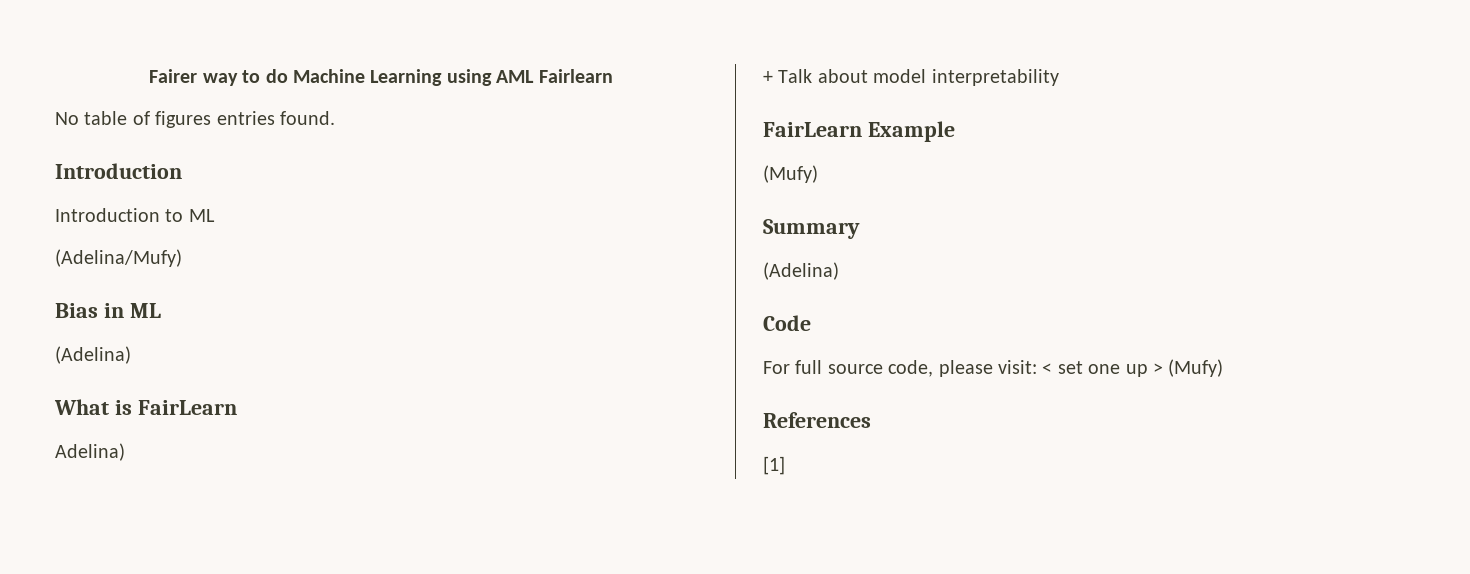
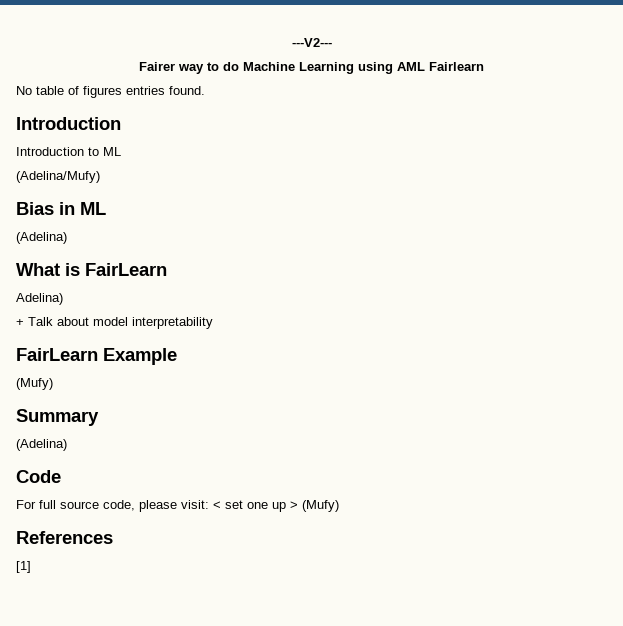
+ ---V2---

